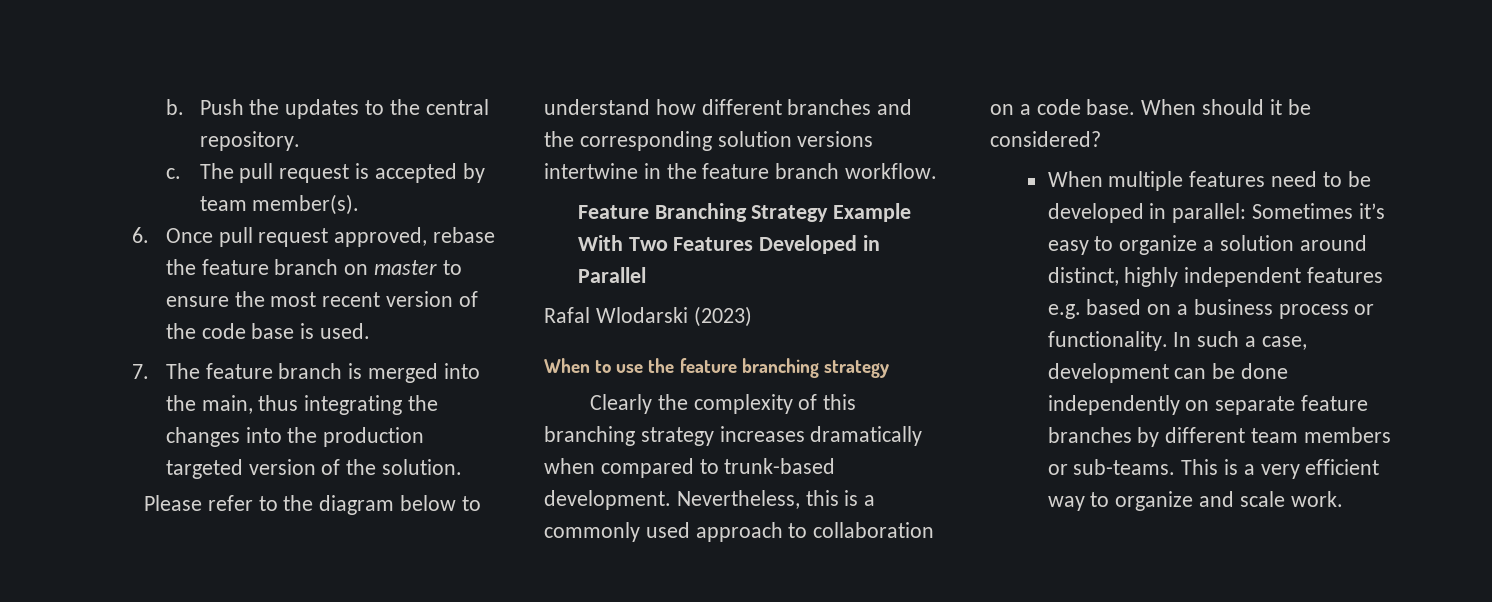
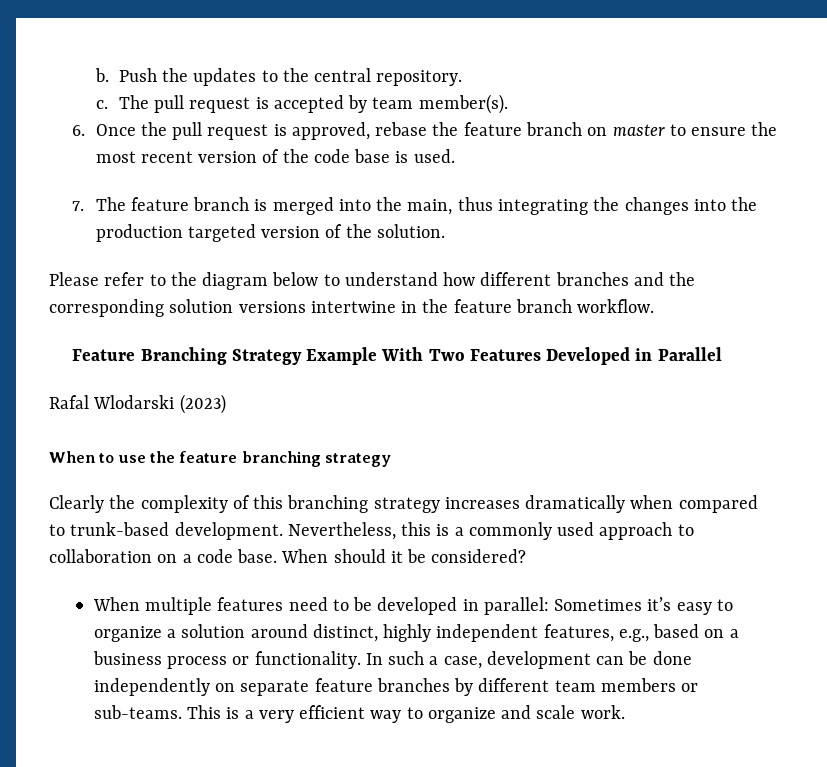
- 6. Once pull request approved, rebase the feature branch on master to ensure the most recent version of the code base is used.
+ 6. Once the pull request is approved, rebase the feature branch on master to ensure the most recent version of the code base is used.
- When multiple features need to be developed in parallel: Sometimes it’s easy to organize a solution around distinct, highly independent features e.g. based on a business process or functionality.
+ When multiple features need to be developed in parallel: Sometimes it’s easy to organize a solution around distinct, highly independent features, e.g., based on a business process or functionality.

